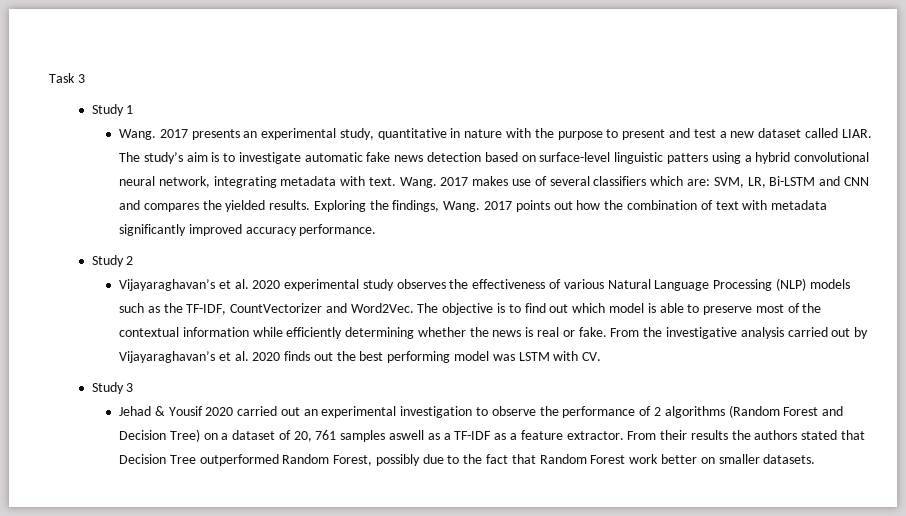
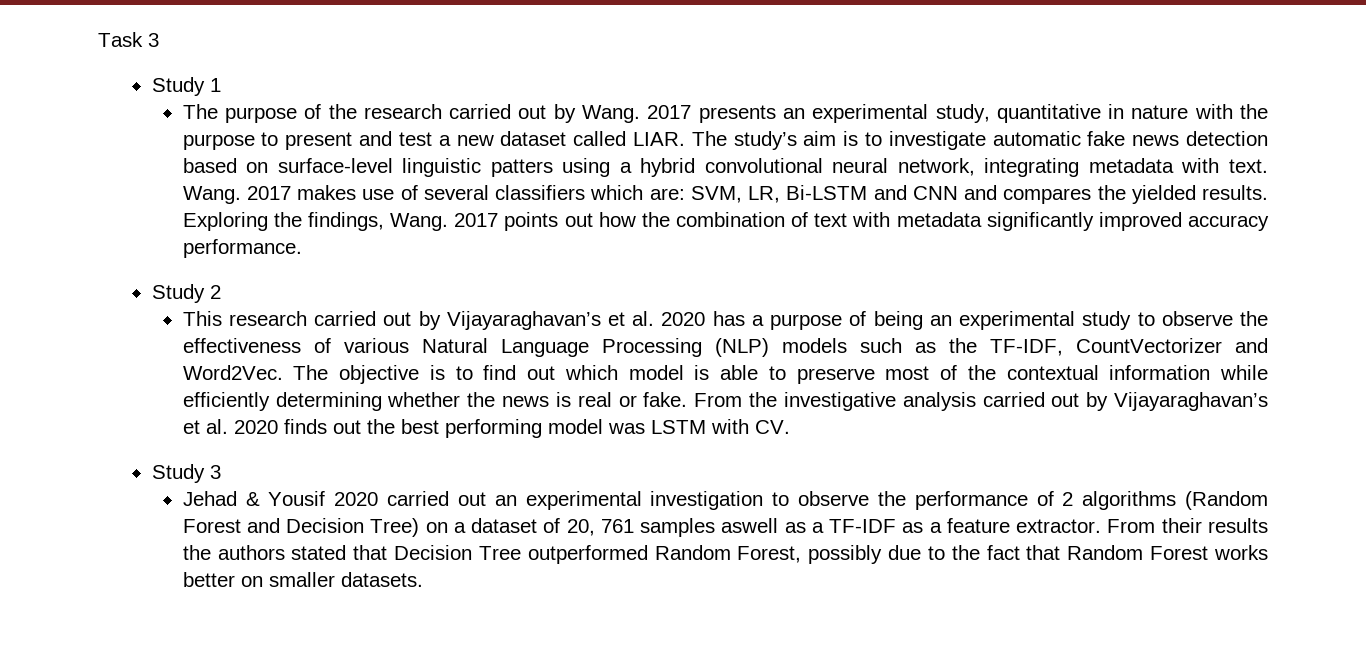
  Study 1
- Wang.
+ The purpose of the research carried out by Wang.
- Vijayaraghavan’s et al. 2020 experimental study observes the effectiveness of various Natural Language Processing (NLP) models such as the TF-IDF, CountVectorizer and Word2Vec.
+ This research carried out by Vijayaraghavan’s et al. 2020 has a purpose of being an experimental study to observe the effectiveness of various Natural Language Processing (NLP) models such as the TF-IDF, CountVectorizer and Word2Vec.
- From their results the authors stated that Decision Tree outperformed Random Forest, possibly due to the fact that Random Forest work better on smaller datasets.
+ From their results the authors stated that Decision Tree outperformed Random Forest, possibly due to the fact that Random Forest works better on smaller datasets.

